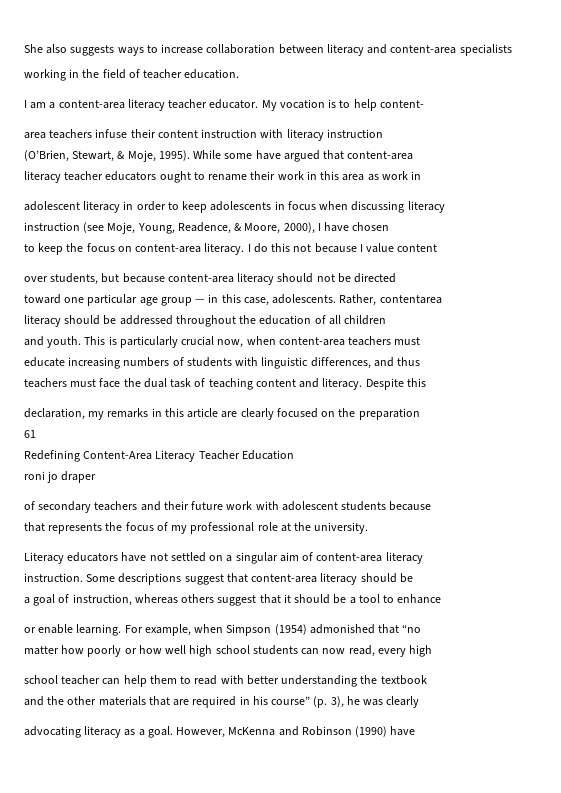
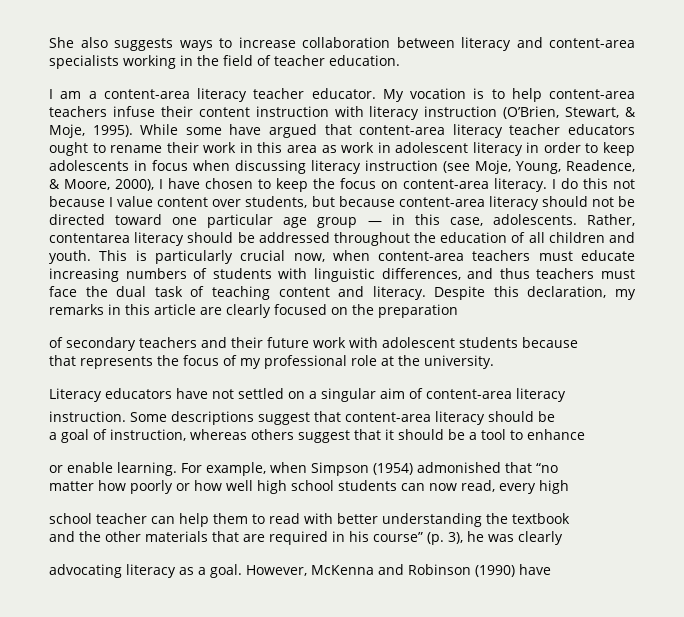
- She also suggests ways to increase collaboration between literacy and content-area specialists
- working in the field of teacher education.
+ She also suggests ways to increase collaboration between literacy and content-area specialists working in the field of teacher education.
- My vocation is to help content-
- area teachers infuse their content instruction with literacy instruction
- (O’Brien, Stewart, & Moje, 1995).
+ My vocation is to help content-area teachers infuse their content instruction with literacy instruction (O’Brien, Stewart, & Moje, 1995).
- While some have argued that content-area
- literacy teacher educators ought to rename their work in this area as work in
- adolescent literacy in order to keep adolescents in focus when discussing literacy
- instruction (see Moje, Young, Readence, & Moore, 2000), I have chosen
- to keep the focus on content-area literacy.
+ While some have argued that content-area literacy teacher educators ought to rename their work in this area as work in adolescent literacy in order to keep adolescents in focus when discussing literacy instruction (see Moje, Young, Readence, & Moore, 2000), I have chosen to keep the focus on content-area literacy.
- I do this not because I value content
- over students, but because content-area literacy should not be directed
- toward one particular age group — in this case, adolescents.
+ I do this not because I value content over students, but because content-area literacy should not be directed toward one particular age group — in this case, adolescents.
- Rather, contentarea
- literacy should be addressed throughout the education of all children
- and youth.
+ Rather, contentarea literacy should be addressed throughout the education of all children and youth.
- This is particularly crucial now, when content-area teachers must
- educate increasing numbers of students with linguistic differences, and thus
- teachers must face the dual task of teaching content and literacy.
+ This is particularly crucial now, when content-area teachers must educate increasing numbers of students with linguistic differences, and thus teachers must face the dual task of teaching content and literacy.
- Despite this
- declaration, my remarks in this article are clearly focused on the preparation
+ Despite this declaration, my remarks in this article are clearly focused on the preparation
- 61
- Redefining Content-Area Literacy Teacher Education
- roni jo draper

